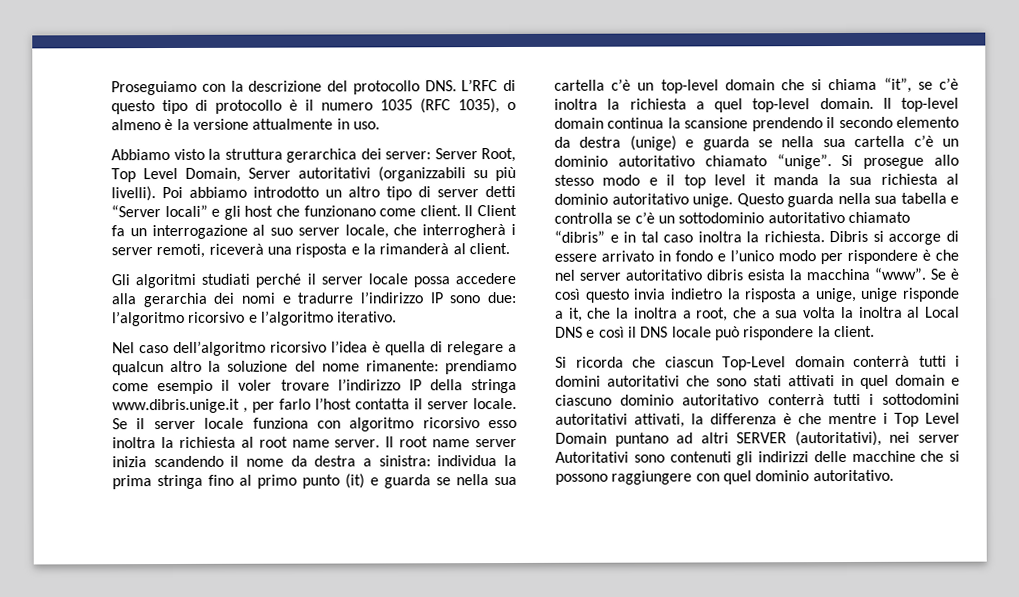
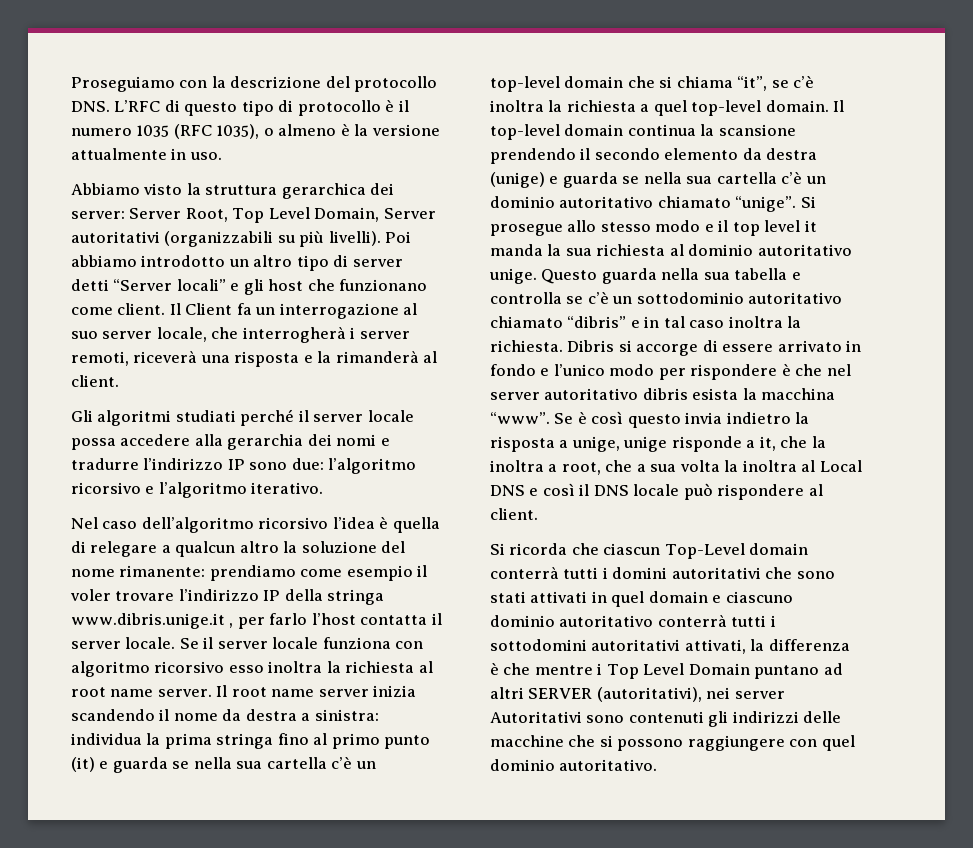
- Se è così questo invia indietro la risposta a unige, unige risponde a it, che la inoltra a root, che a sua volta la inoltra al Local DNS e così il DNS locale può rispondere la client.
+ Se è così questo invia indietro la risposta a unige, unige risponde a it, che la inoltra a root, che a sua volta la inoltra al Local DNS e così il DNS locale può rispondere al client.

